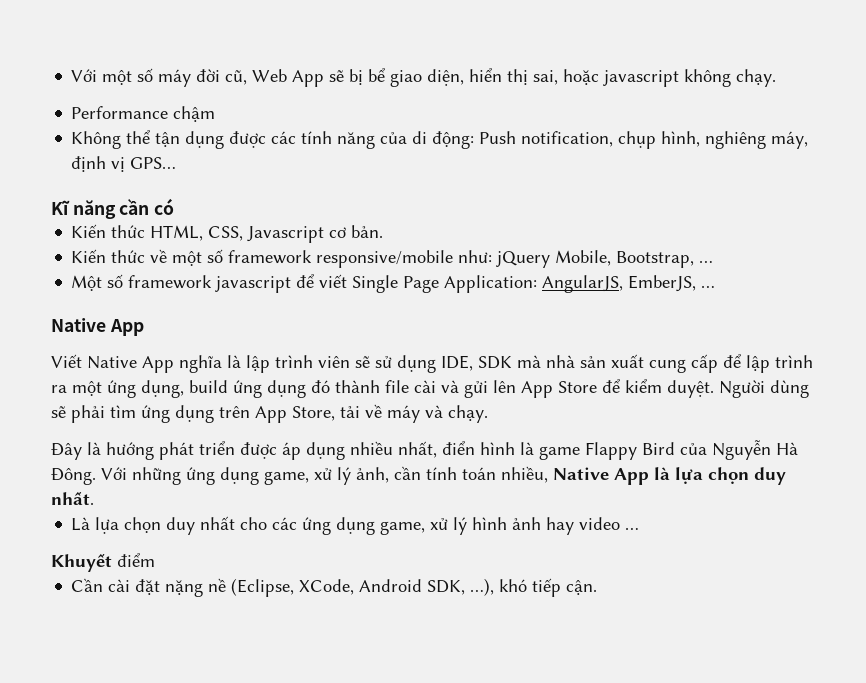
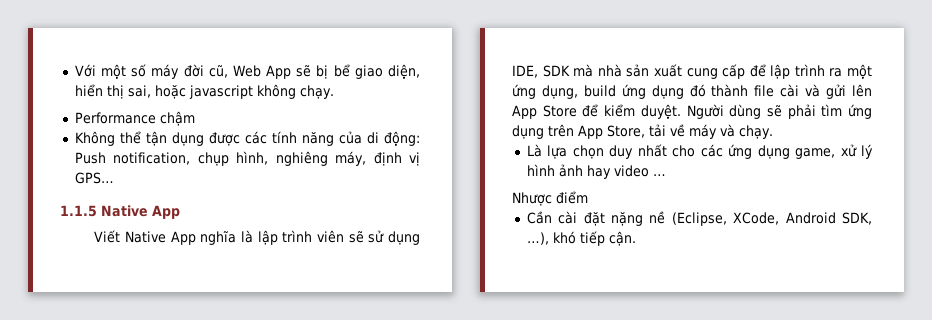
- Kĩ năng cần có
- Kiến thức HTML, CSS, Javascript cơ bản.
- Kiến thức về một số framework responsive/mobile như: jQuery Mobile, Bootstrap, …
- Một số framework javascript để viết Single Page Application: AngularJS, EmberJS, …
- Native App
+ 1.1.5 Native App
- Đây là hướng phát triển được áp dụng nhiều nhất, điển hình là game Flappy Bird của Nguyễn Hà Đông. Với những ứng dụng game, xử lý ảnh, cần tính toán nhiều, Native App là lựa chọn duy nhất.
- Khuyết điểm
+ Nhược điểm

